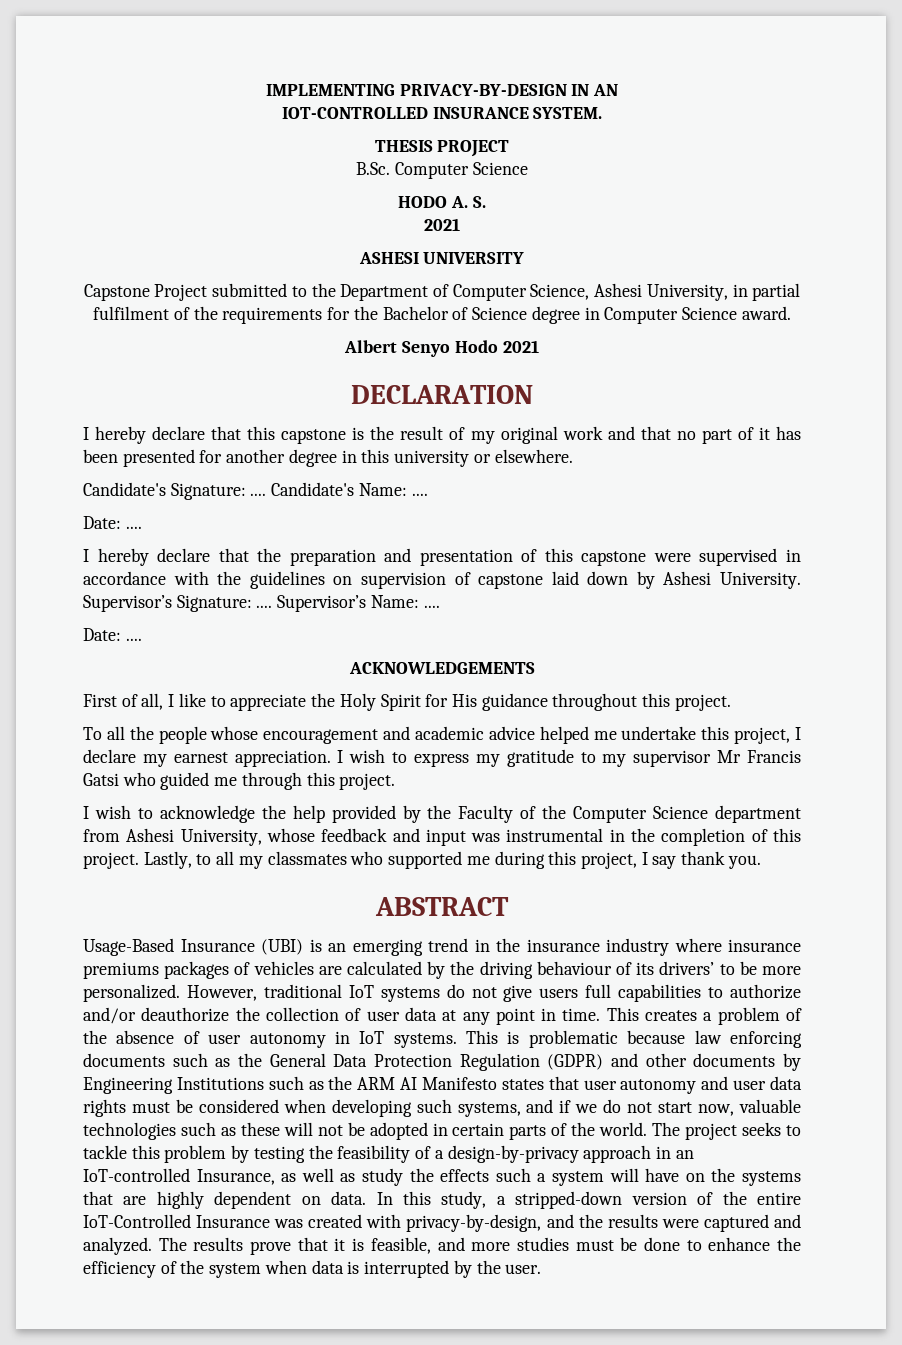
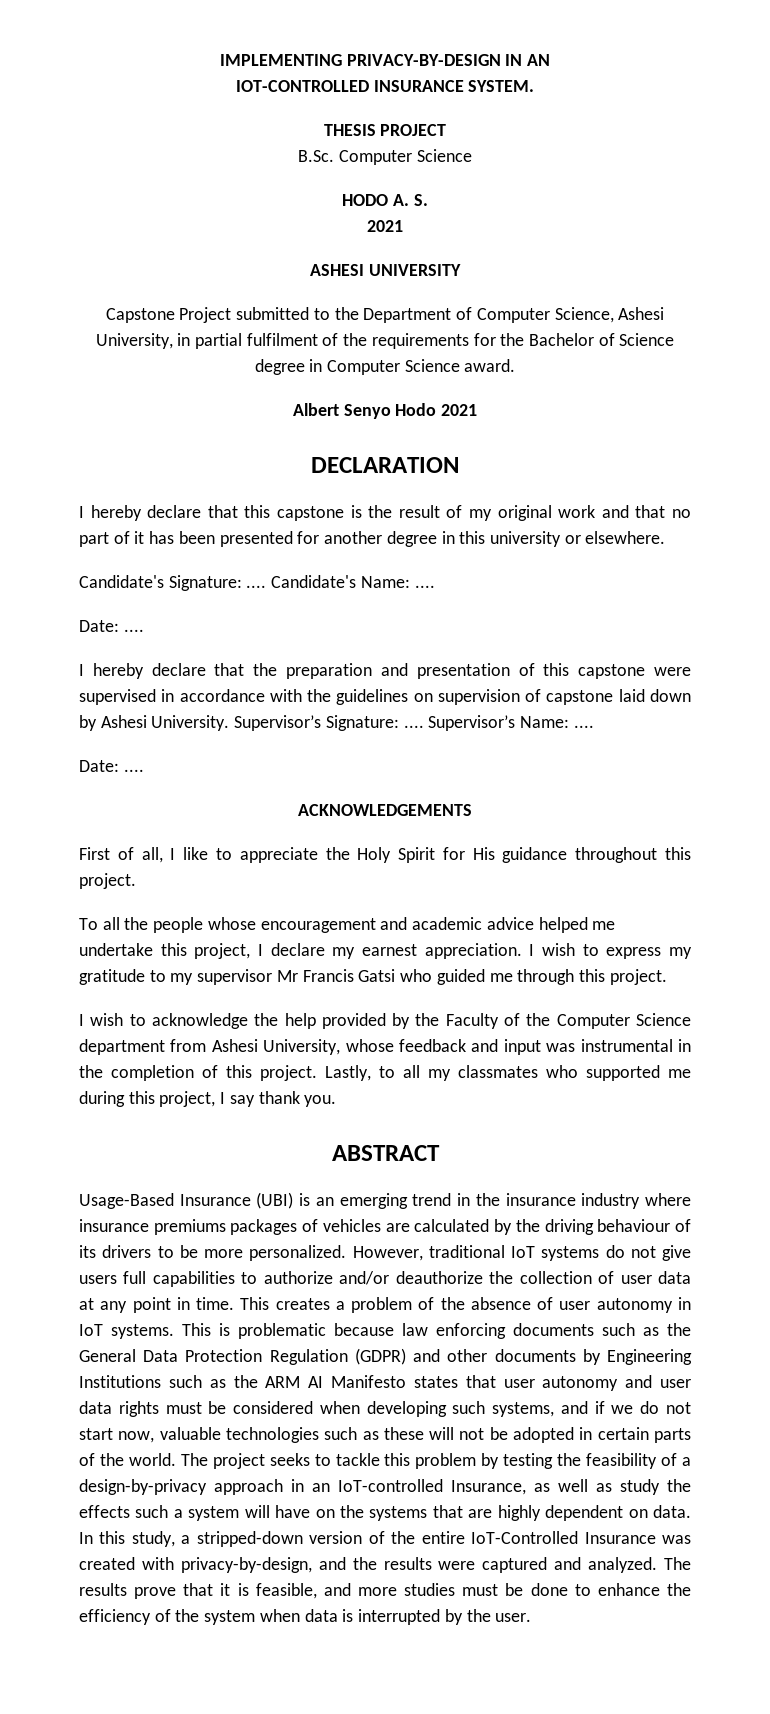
- Usage-Based Insurance (UBI) is an emerging trend in the insurance industry where insurance premiums packages of vehicles are calculated by the driving behaviour of its drivers’ to be more personalized.
+ Usage-Based Insurance (UBI) is an emerging trend in the insurance industry where insurance premiums packages of vehicles are calculated by the driving behaviour of its drivers to be more personalized.

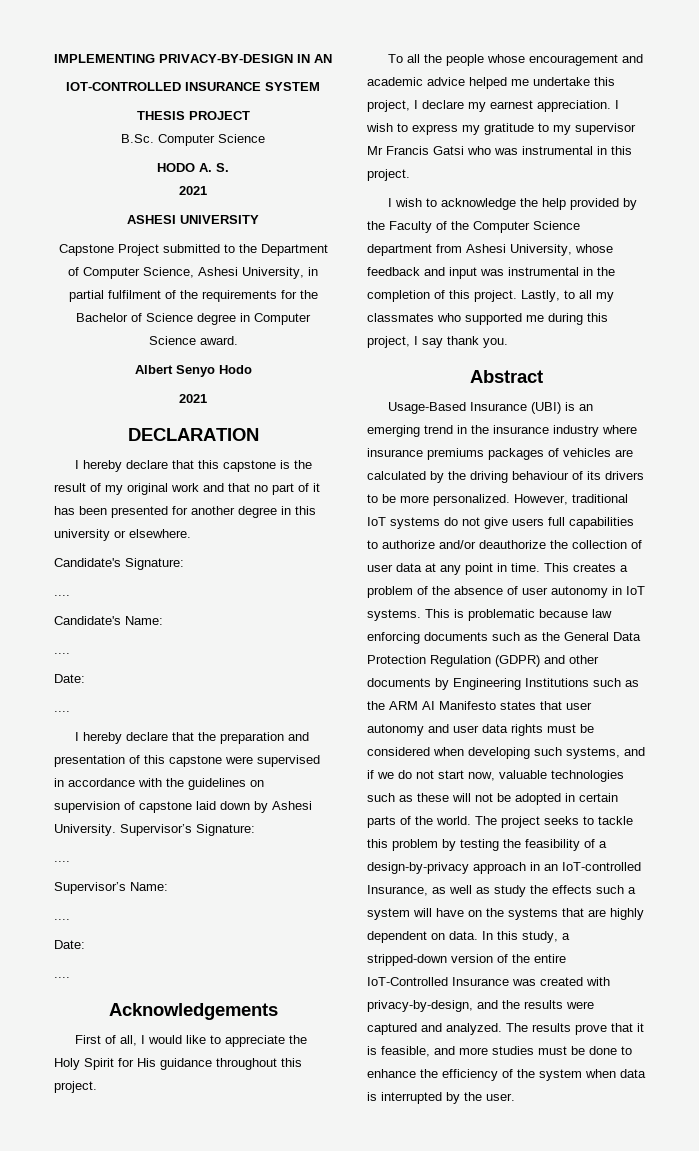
- IOT-CONTROLLED INSURANCE SYSTEM.
+ IOT-CONTROLLED INSURANCE SYSTEM
- Albert Senyo Hodo 2021
+ Albert Senyo Hodo
+ 2021
- Candidate's Signature: .... Candidate's Name: ....
- Date: ....
+ Candidate's Signature:
+ ....
+ Candidate's Name:
+ ....
+ Date:
+ ....
- Supervisor’s Signature: .... Supervisor’s Name: ....
- Date: ....
- ACKNOWLEDGEMENTS
+ Supervisor’s Signature:
+ ....
+ Supervisor’s Name:
+ ....
+ Date:
+ ....
+ Acknowledgements
- First of all, I like to appreciate the Holy Spirit for His guidance throughout this project.
+ First of all, I would like to appreciate the Holy Spirit for His guidance throughout this project.
- I wish to express my gratitude to my supervisor Mr Francis Gatsi who guided me through this project.
+ I wish to express my gratitude to my supervisor Mr Francis Gatsi who was instrumental in this project.
- ABSTRACT
+ Abstract

